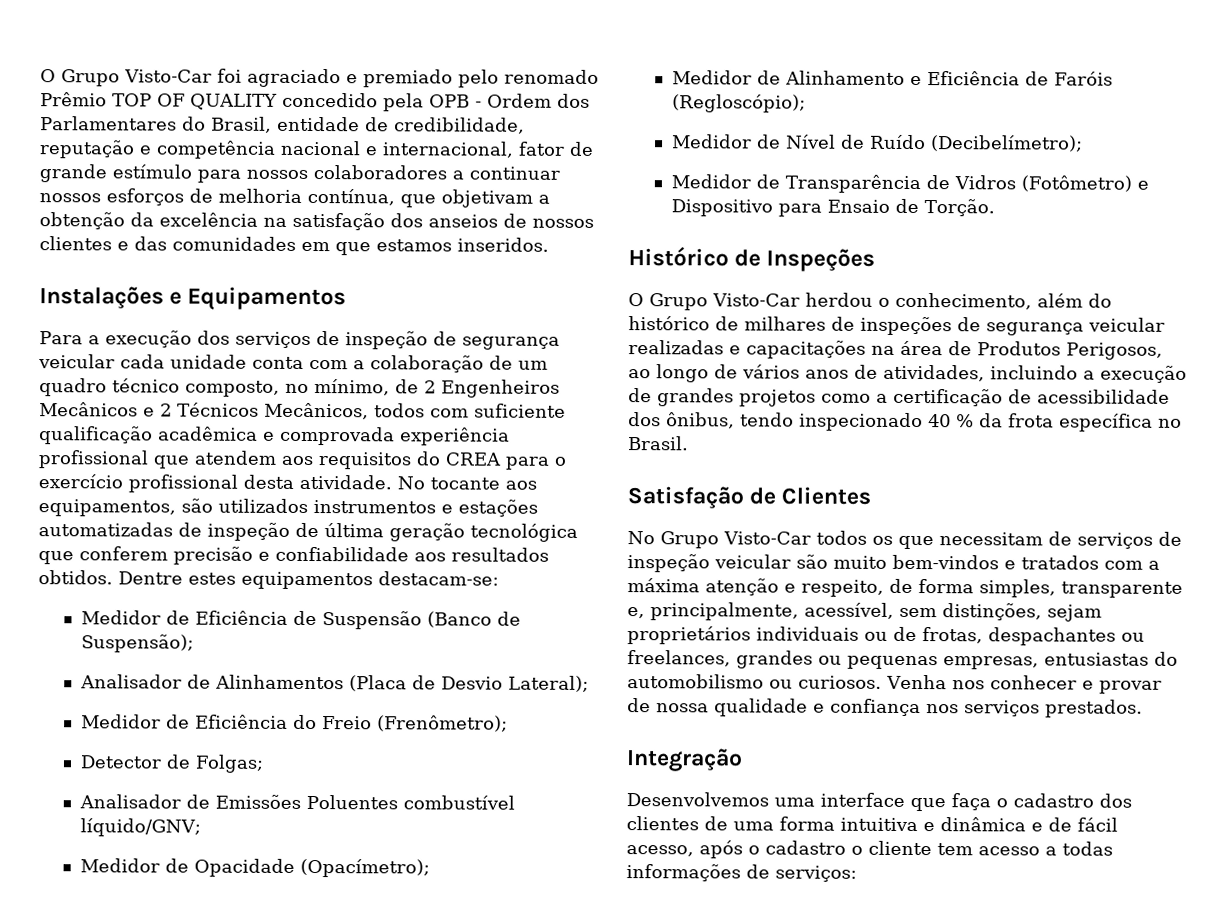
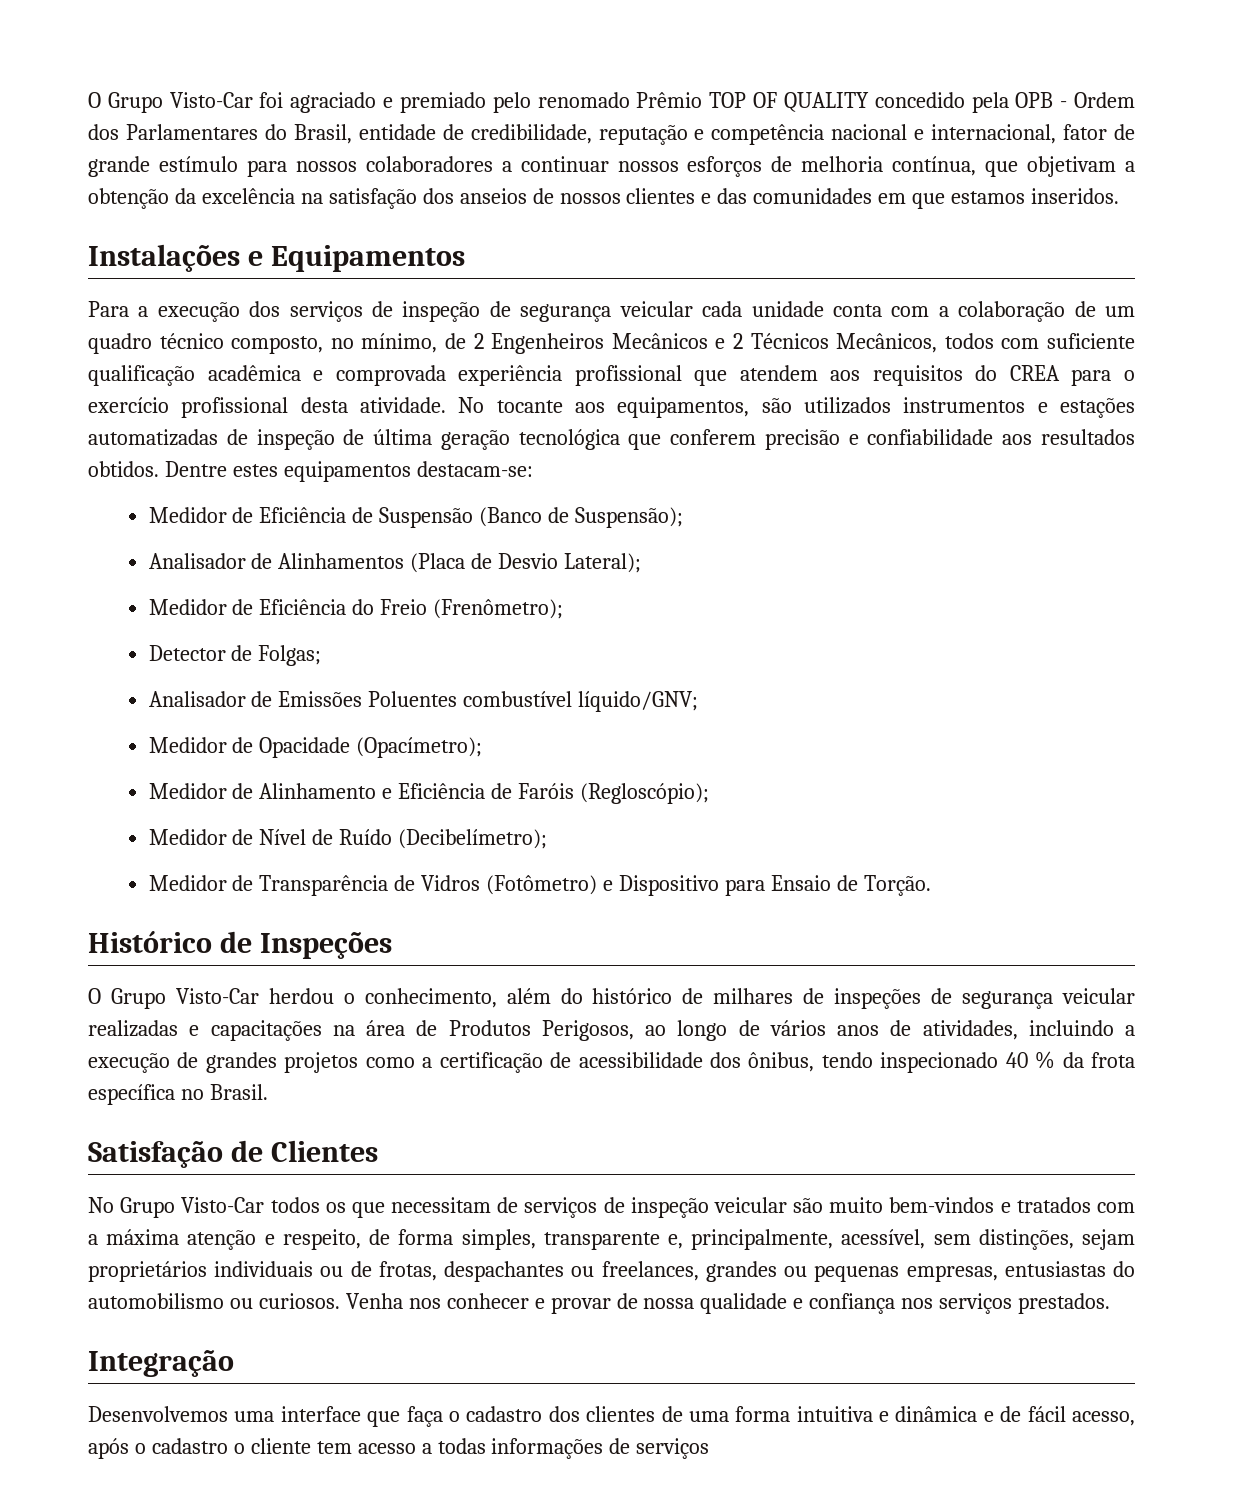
- Desenvolvemos uma interface que faça o cadastro dos clientes de uma forma intuitiva e dinâmica e de fácil acesso, após o cadastro o cliente tem acesso a todas informações de serviços:
+ Desenvolvemos uma interface que faça o cadastro dos clientes de uma forma intuitiva e dinâmica e de fácil acesso, após o cadastro o cliente tem acesso a todas informações de serviços

